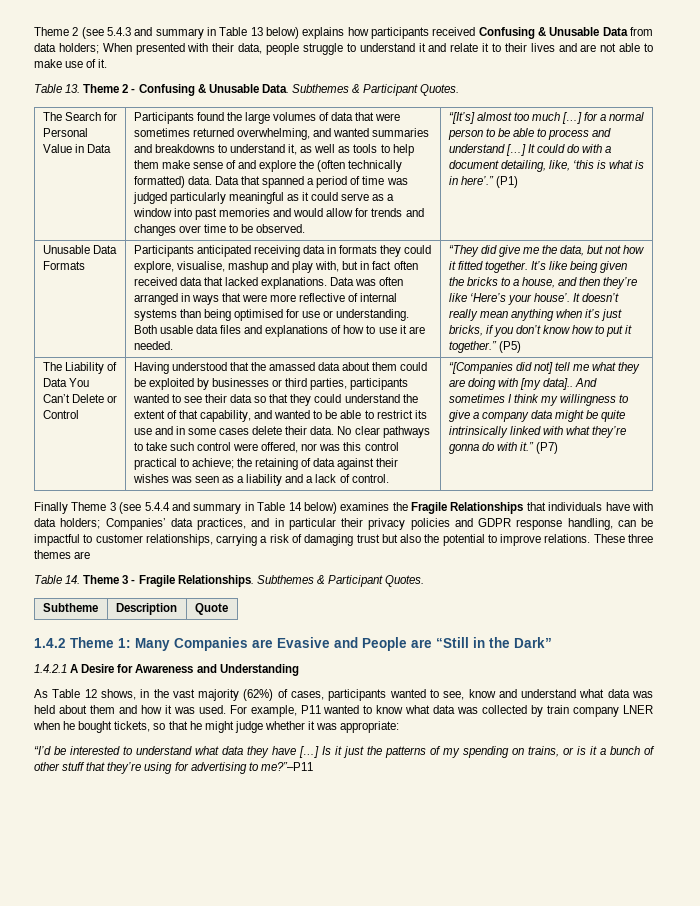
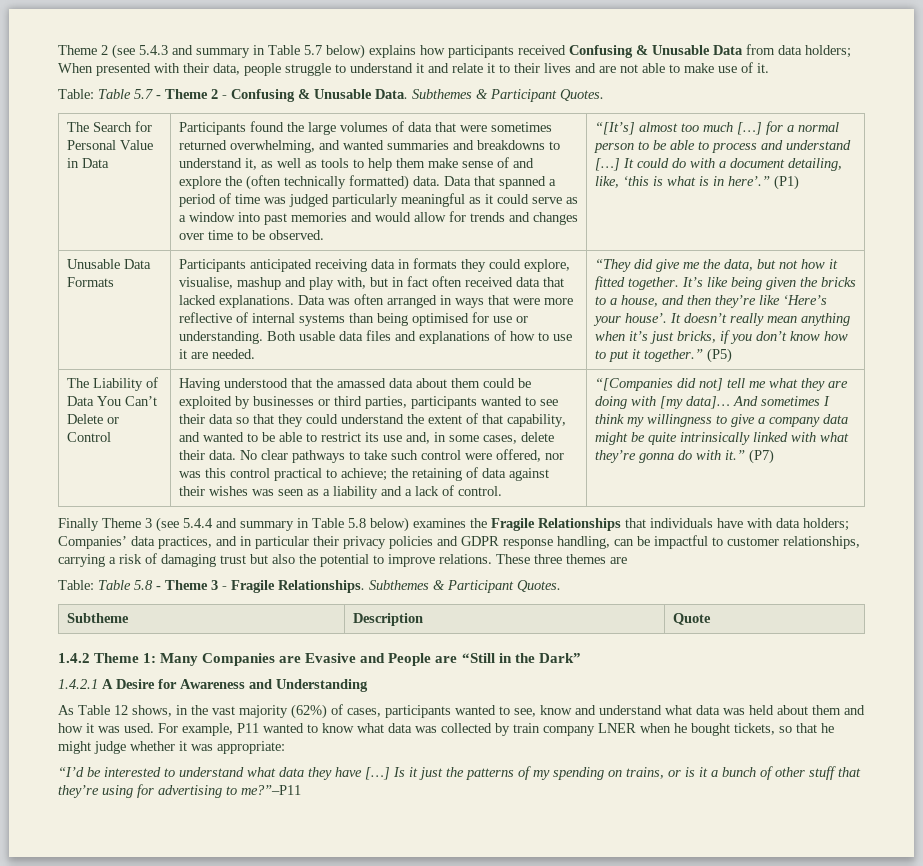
- Theme 2 (see 5.4.3 and summary in Table 13 below) explains how participants received Confusing & Unusable Data from data holders; When presented with their data, people struggle to understand it and relate it to their lives and are not able to make use of it.
+ Theme 2 (see 5.4.3 and summary in Table 5.7 below) explains how participants received Confusing & Unusable Data from data holders; When presented with their data, people struggle to understand it and relate it to their lives and are not able to make use of it.
- Table 13. Theme 2 - Confusing & Unusable Data.
+ Table: Table 5.7 - Theme 2 - Confusing & Unusable Data.
- Having understood that the amassed data about them could be exploited by businesses or third parties, participants wanted to see their data so that they could understand the extent of that capability, and wanted to be able to restrict its use and in some cases delete their data.
+ Having understood that the amassed data about them could be exploited by businesses or third parties, participants wanted to see their data so that they could understand the extent of that capability, and wanted to be able to restrict its use and, in some cases, delete their data.
- “[Companies did not] tell me what they are doing with [my data]..
+ “[Companies did not] tell me what they are doing with [my data]…
- Finally Theme 3 (see 5.4.4 and summary in Table 14 below) examines the Fragile Relationships that individuals have with data holders; Companies’ data practices, and in particular their privacy policies and GDPR response handling, can be impactful to customer relationships, carrying a risk of damaging trust but also the potential to improve relations.
+ Finally Theme 3 (see 5.4.4 and summary in Table 5.8 below) examines the Fragile Relationships that individuals have with data holders; Companies’ data practices, and in particular their privacy policies and GDPR response handling, can be impactful to customer relationships, carrying a risk of damaging trust but also the potential to improve relations.
- Table 14. Theme 3 - Fragile Relationships.
+ Table: Table 5.8 - Theme 3 - Fragile Relationships.

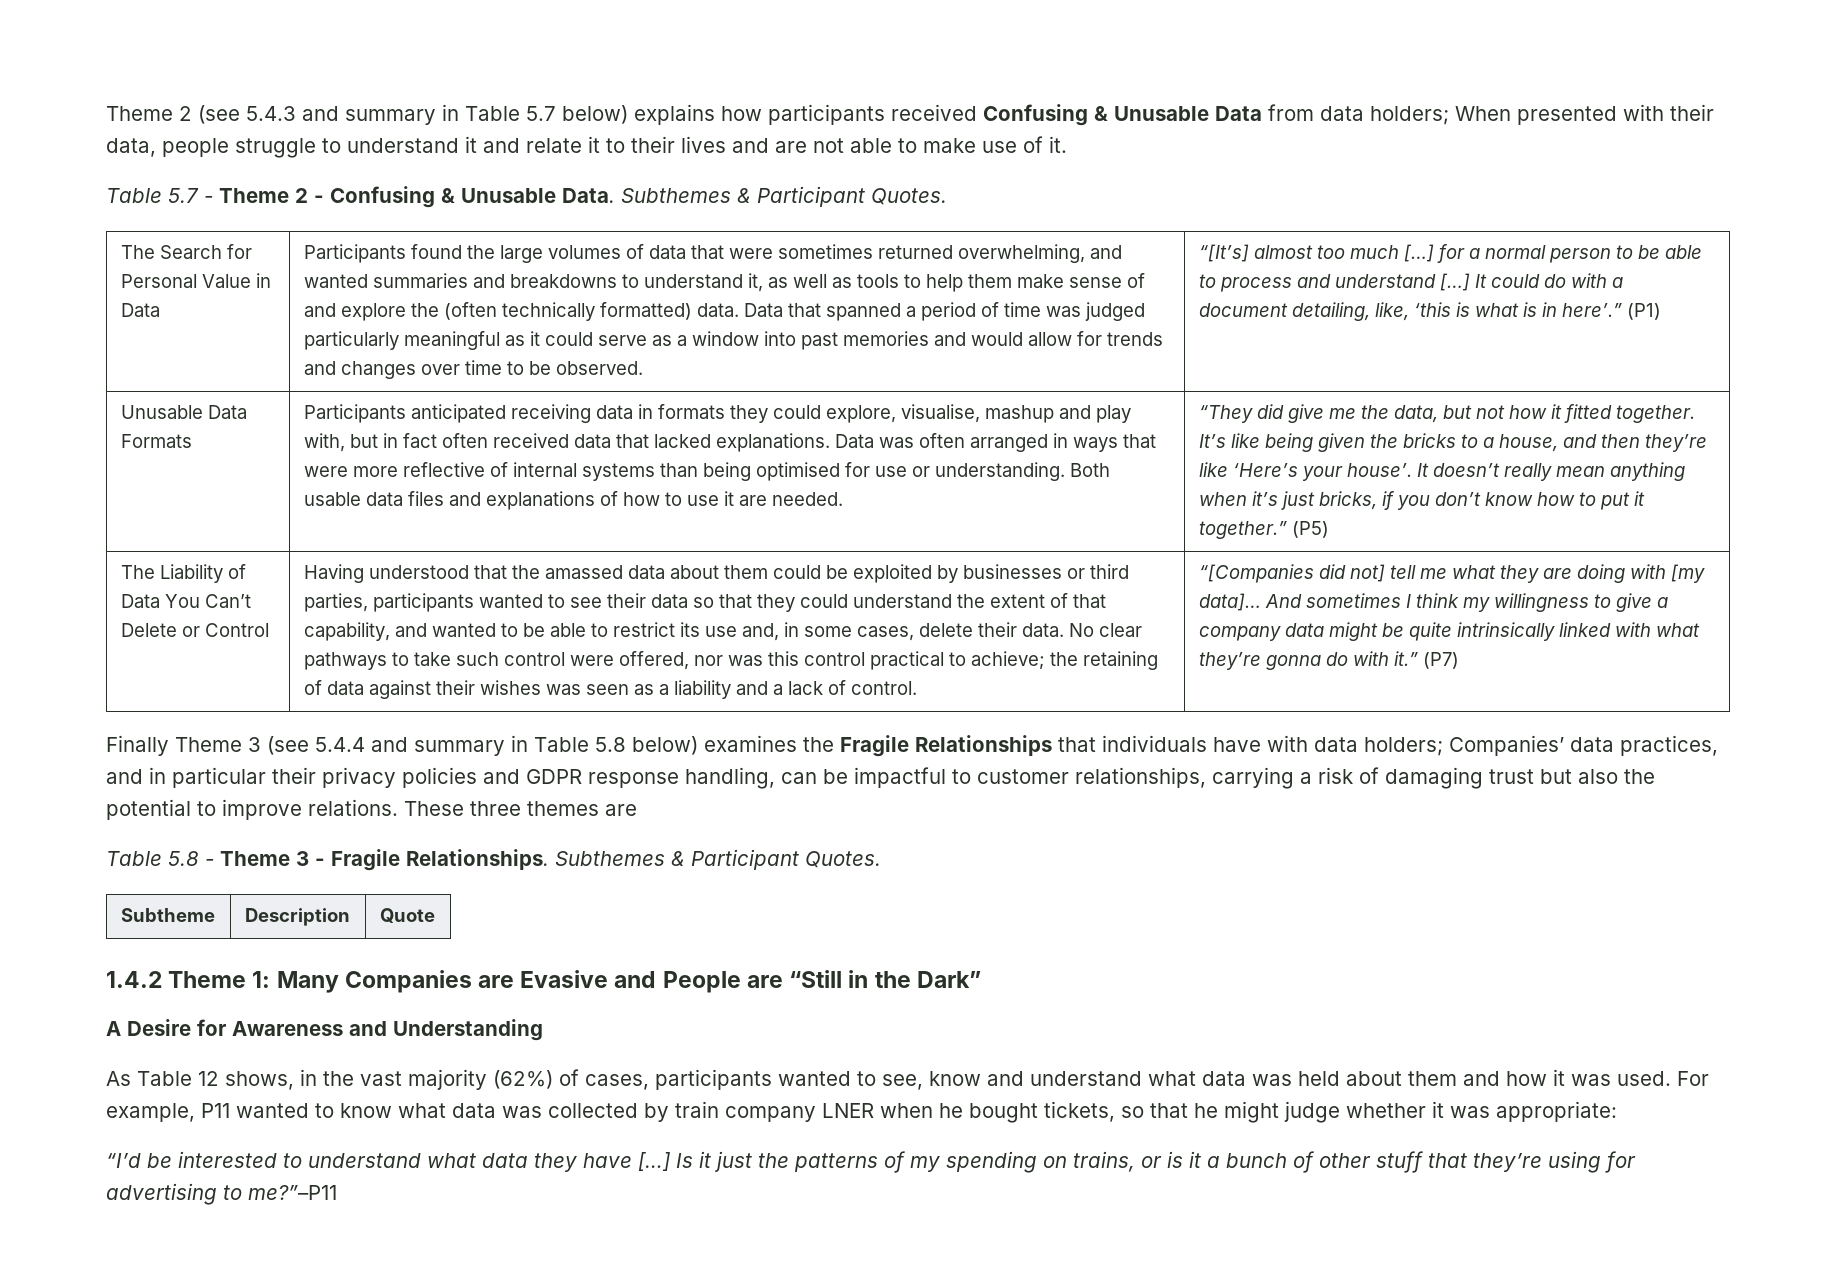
- Table: Table 5.7 - Theme 2 - Confusing & Unusable Data.
+ Table 5.7 - Theme 2 - Confusing & Unusable Data.
- Table: Table 5.8 - Theme 3 - Fragile Relationships.
+ Table 5.8 - Theme 3 - Fragile Relationships.
- 1.4.2.1 A Desire for Awareness and Understanding
+ A Desire for Awareness and Understanding

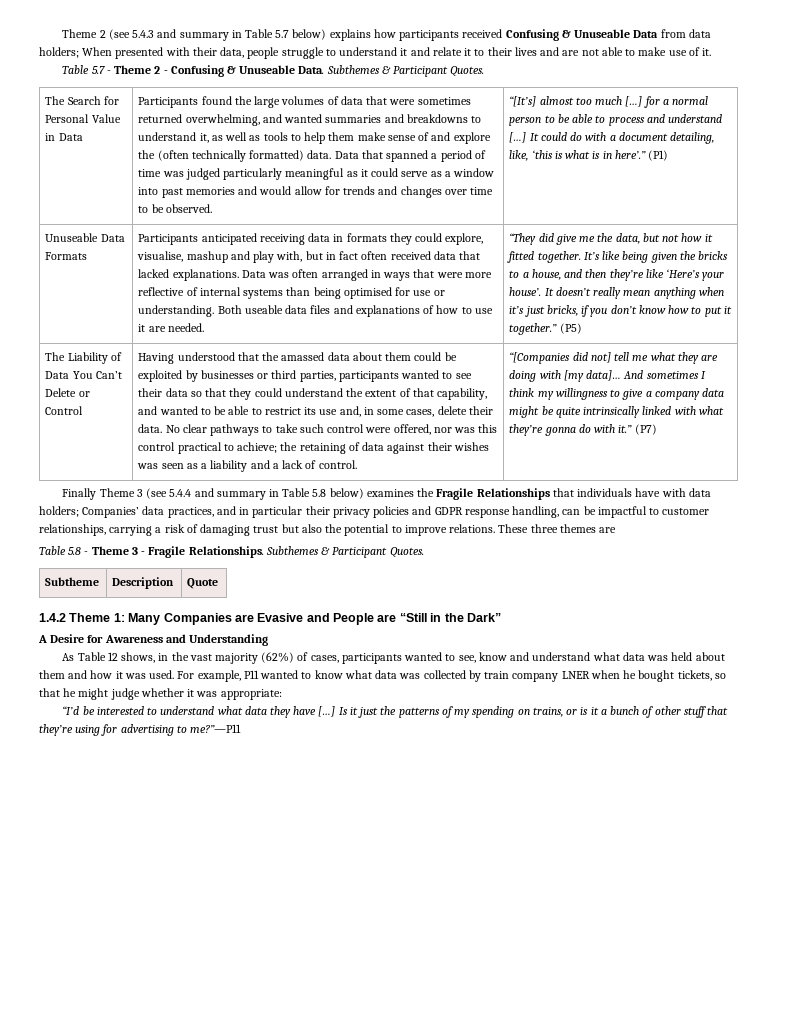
- Theme 2 (see 5.4.3 and summary in Table 5.7 below) explains how participants received Confusing & Unusable Data from data holders; When presented with their data, people struggle to understand it and relate it to their lives and are not able to make use of it.
+ Theme 2 (see 5.4.3 and summary in Table 5.7 below) explains how participants received Confusing & Unuseable Data from data holders; When presented with their data, people struggle to understand it and relate it to their lives and are not able to make use of it.
- Table 5.7 - Theme 2 - Confusing & Unusable Data.
+ Table 5.7 - Theme 2 - Confusing & Unuseable Data.
- Unusable Data Formats
+ Unuseable Data Formats
- Both usable data files and explanations of how to use it are needed.
+ Both useable data files and explanations of how to use it are needed.
- Is it just the patterns of my spending on trains, or is it a bunch of other stuff that they’re using for advertising to me?”–P11
+ Is it just the patterns of my spending on trains, or is it a bunch of other stuff that they’re using for advertising to me?”—P11

